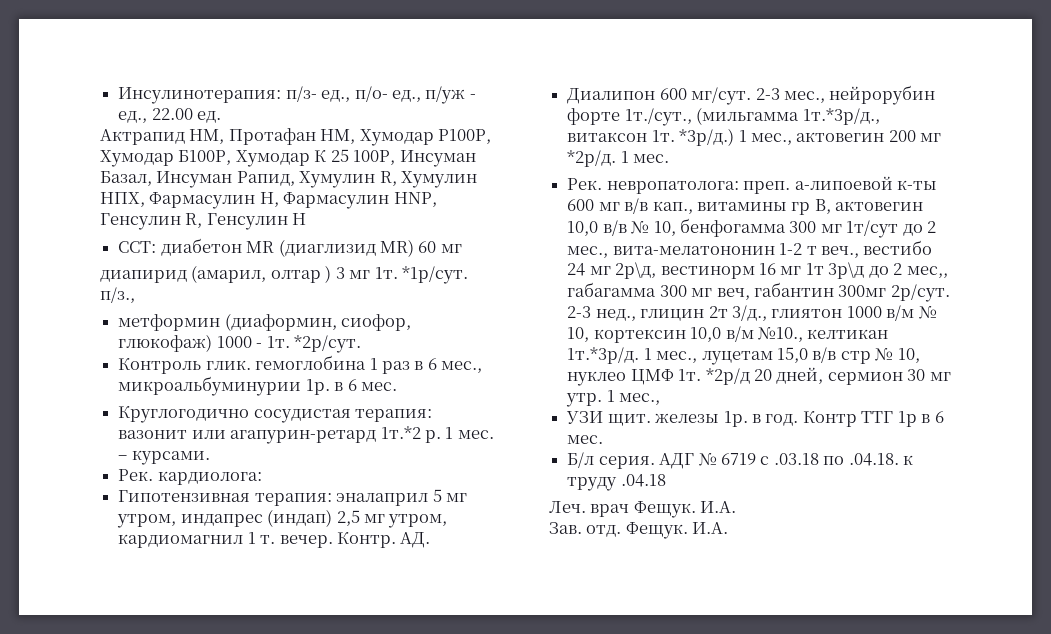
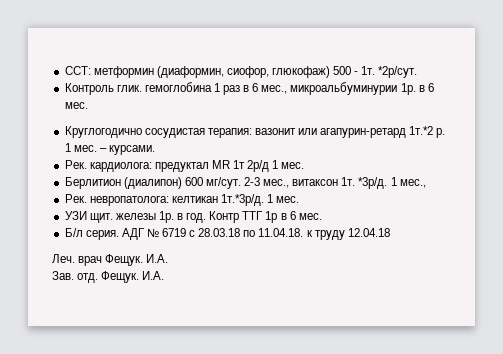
- Инсулинотерапия: п/з- ед., п/о- ед., п/уж - ед., 22.00 ед.
- Актрапид НМ, Протафан НМ, Хумодар Р100Р, Хумодар Б100Р, Хумодар К 25 100Р, Инсуман Базал, Инсуман Рапид, Хумулин R, Хумулин НПХ, Фармасулин Н, Фармасулин НNР, Генсулин R, Генсулин Н
- ССТ: диабетон МR (диаглизид МR) 60 мг
- диапирид (амарил, олтар ) 3 мг 1т. *1р/сут. п/з.,
- метформин (диаформин, сиофор, глюкофаж) 1000 - 1т.
+ ССТ: метформин (диаформин, сиофор, глюкофаж) 500 - 1т.
- Рек. кардиолога:
- Гипотензивная терапия: эналаприл 5 мг утром, индапрес (индап) 2,5 мг утром, кардиомагнил 1 т. вечер. Контр. АД.
- Диалипон 600 мг/сут. 2-3 мес., нейрорубин форте 1т./сут., (мильгамма 1т.*3р/д., витаксон 1т.
+ Рек. кардиолога: предуктал MR 1т 2р/д 1 мес.
+ Берлитион (диалипон) 600 мг/сут. 2-3 мес., витаксон 1т.
- *3р/д.) 1 мес., актовегин 200 мг *2р/д. 1 мес.
- Рек. невропатолога: преп. а-липоевой к-ты 600 мг в/в кап., витамины гр В, актовегин 10,0 в/в № 10, бенфогамма 300 мг 1т/сут до 2 мес., вита-мелатононин 1-2 т веч., вестибо 24 мг 2р\д, вестинорм 16 мг 1т 3р\д до 2 мес,, габагамма 300 мг веч, габантин 300мг 2р/сут. 2-3 нед., глицин 2т 3/д., глиятон 1000 в/м № 10, кортексин 10,0 в/м №10., келтикан 1т.*3р/д. 1 мес., луцетам 15,0 в/в стр № 10, нуклео ЦМФ 1т. *2р/д 20 дней, сермион 30 мг утр. 1 мес.,
+ *3р/д. 1 мес.,
+ Рек. невропатолога: келтикан 1т.*3р/д. 1 мес.
- АДГ № 6719 с .03.18 по .04.18. к труду .04.18
+ АДГ № 6719 с 28.03.18 по 11.04.18. к труду 12.04.18

